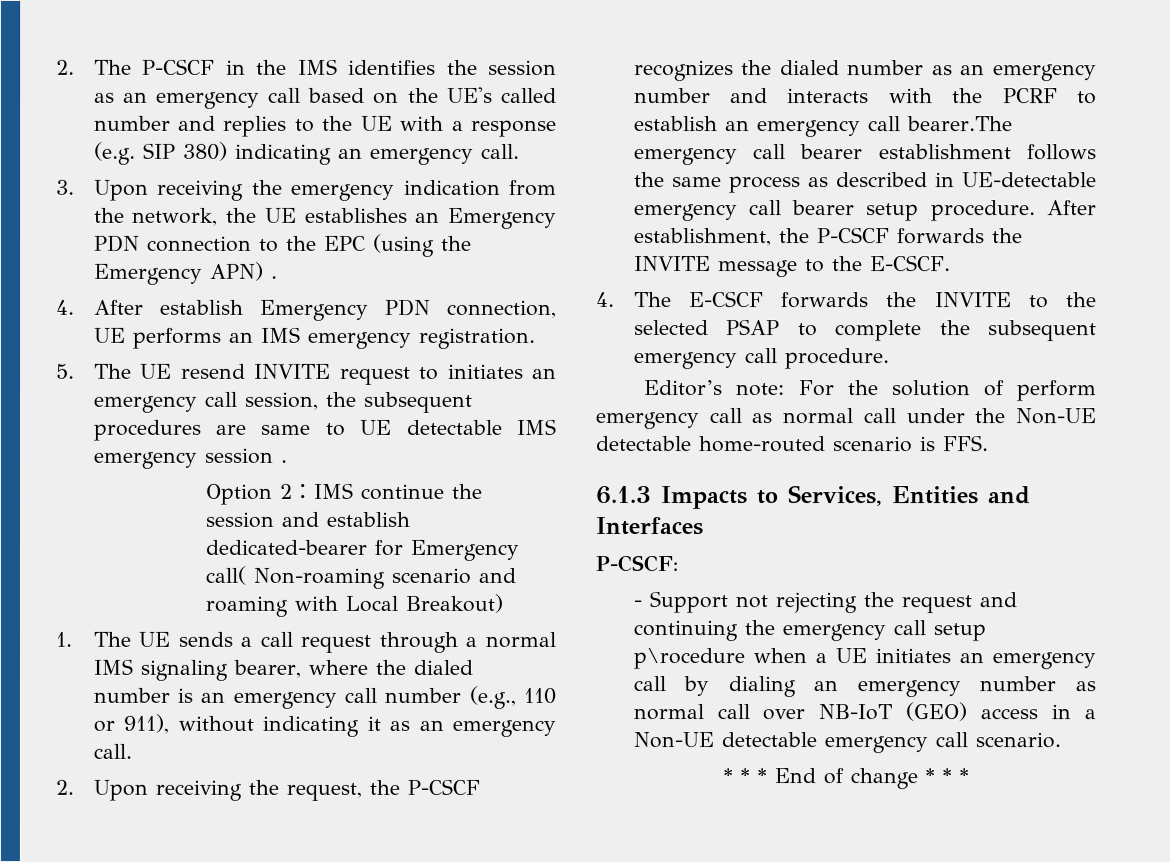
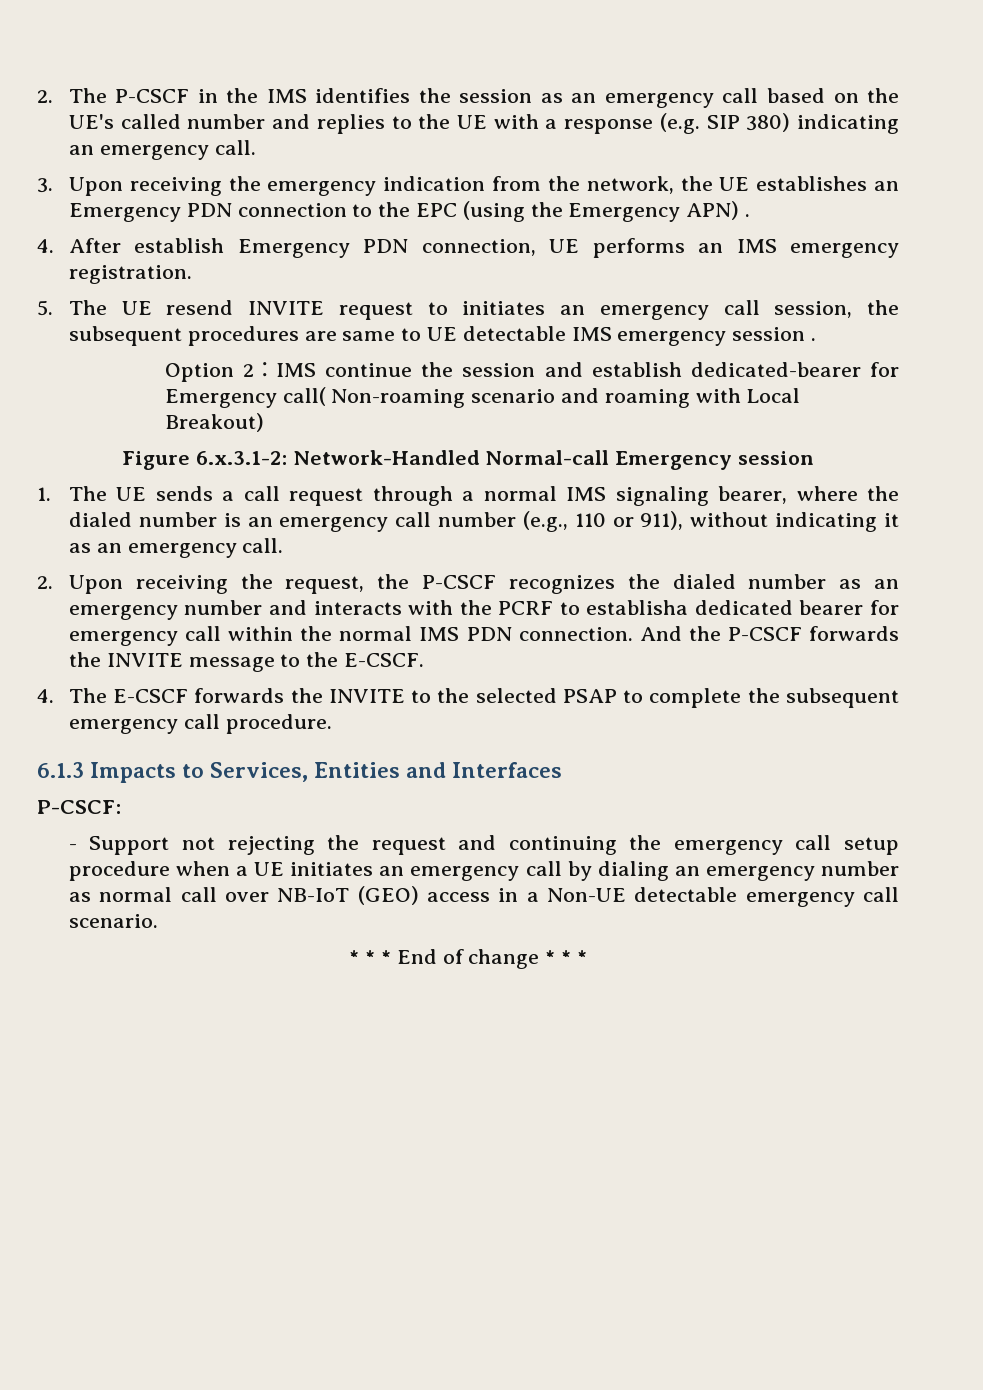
+ Figure 6.x.3.1-2: Network-Handled Normal-call Emergency session
- 2. Upon receiving the request, the P-CSCF recognizes the dialed number as an emergency number and interacts with the PCRF to establish an emergency call bearer.The emergency call bearer establishment follows the same process as described in UE-detectable emergency call bearer setup procedure. After establishment, the P-CSCF forwards the INVITE message to the E-CSCF.
+ 2. Upon receiving the request, the P-CSCF recognizes the dialed number as an emergency number and interacts with the PCRF to establisha dedicated bearer for emergency call within the normal IMS PDN connection. And the P-CSCF forwards the INVITE message to the E-CSCF.
- Editor’s note: For the solution of perform emergency call as normal call under the Non-UE detectable home-routed scenario is FFS.
- - Support not rejecting the request and continuing the emergency call setup p\rocedure when a UE initiates an emergency call by dialing an emergency number as normal call over NB-IoT (GEO) access in a Non-UE detectable emergency call scenario.
+ - Support not rejecting the request and continuing the emergency call setup procedure when a UE initiates an emergency call by dialing an emergency number as normal call over NB-IoT (GEO) access in a Non-UE detectable emergency call scenario.

